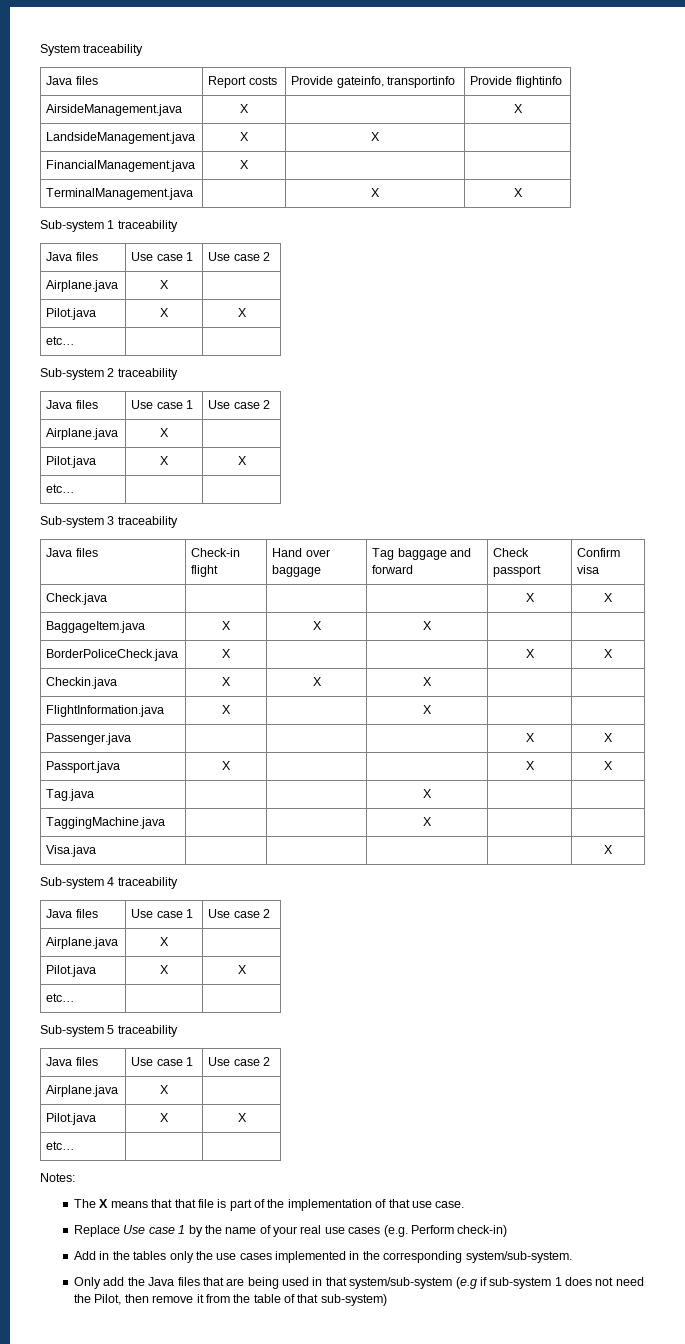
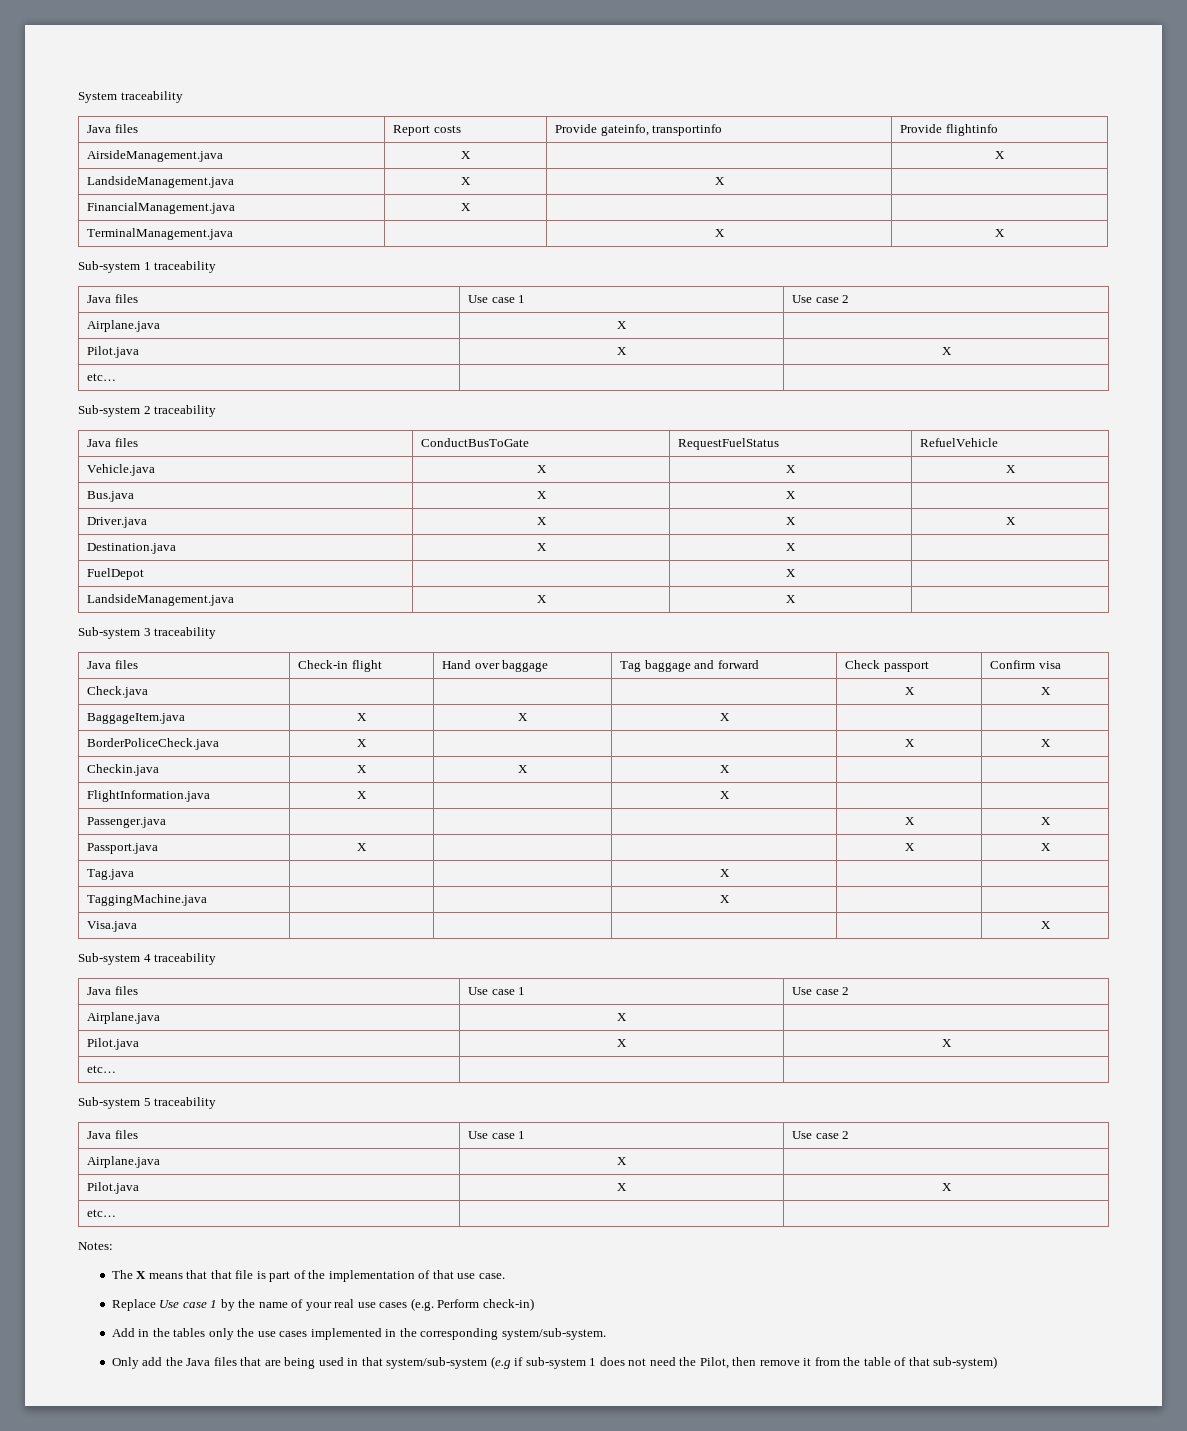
  Sub-system 2 traceability
- Java files | Use case 1 | Use case 2
- Airplane.java | X |
- Pilot.java | X | X
- etc… | |
+ Java files | ConductBusToGate | RequestFuelStatus | RefuelVehicle
+ Vehicle.java | X | X | X
+ Bus.java | X | X |
+ Driver.java | X | X | X
+ Destination.java | X | X |
+ FuelDepot | | X |
+ LandsideManagement.java | X | X |

